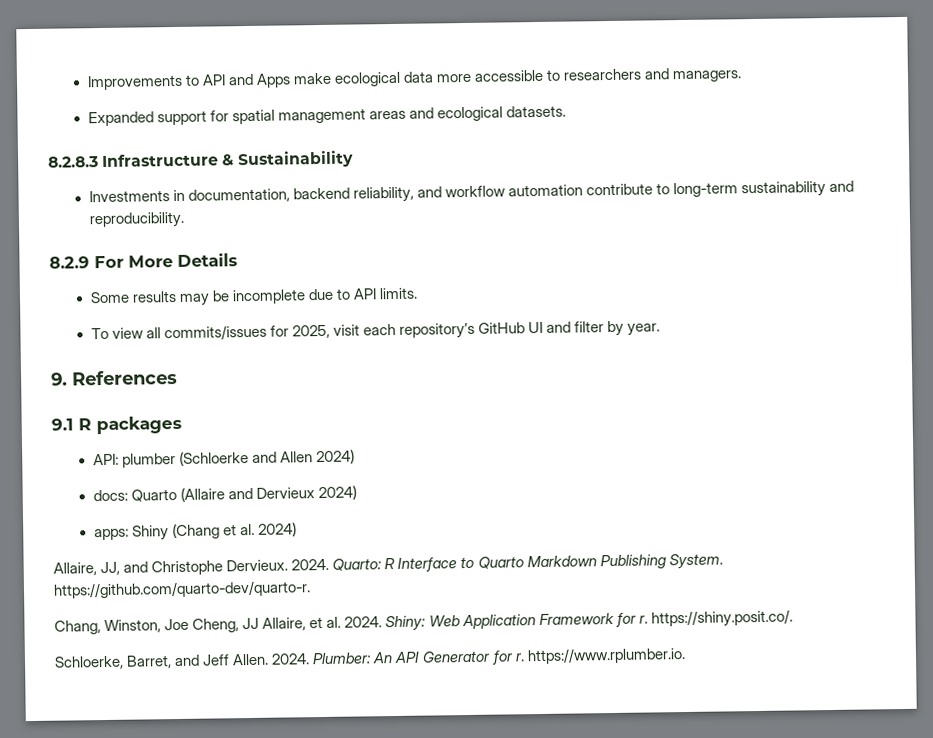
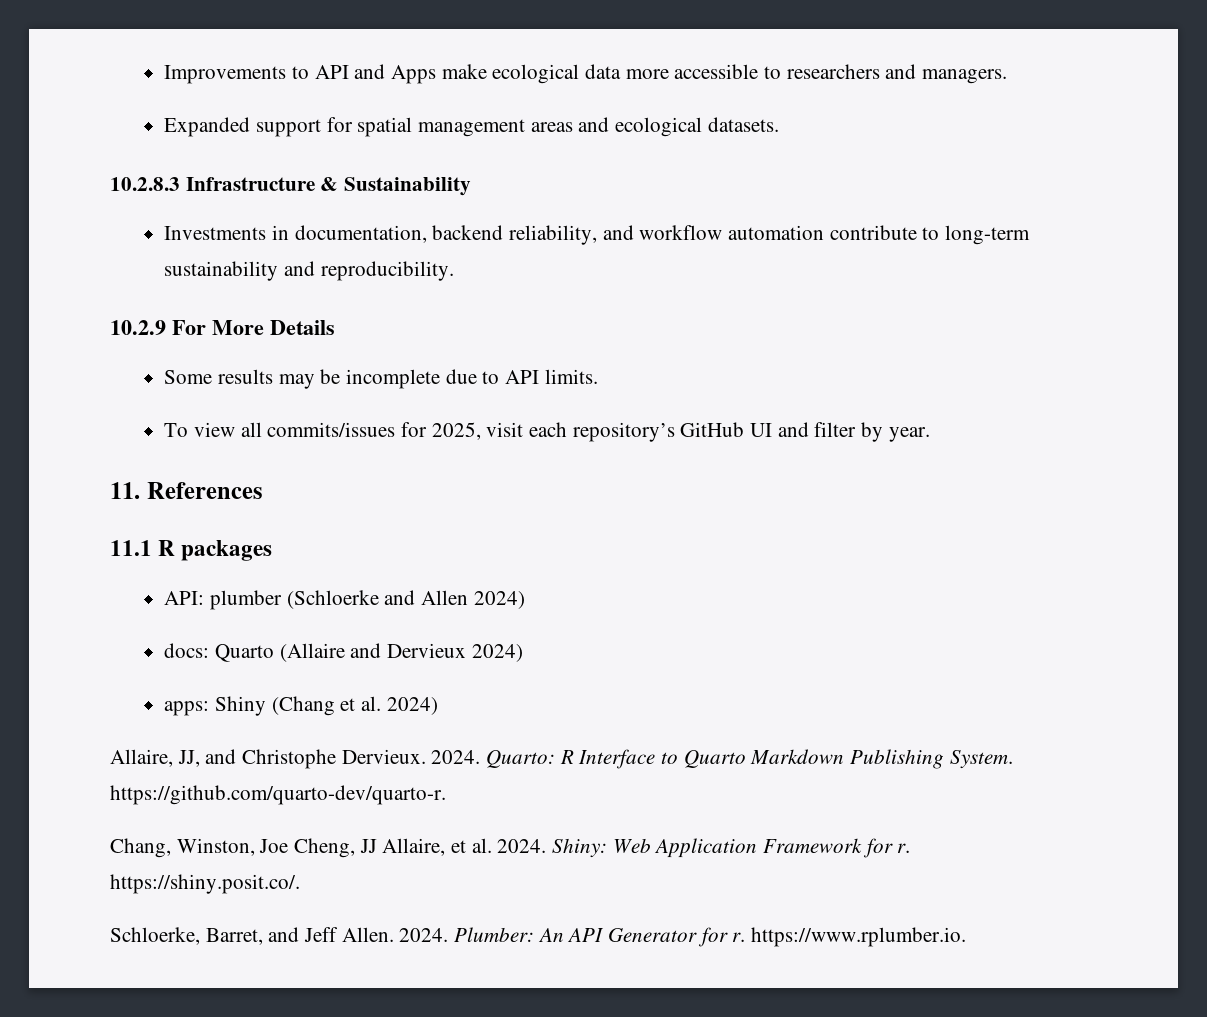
- 8.2.8.3 Infrastructure & Sustainability
+ 10.2.8.3 Infrastructure & Sustainability
- 8.2.9 For More Details
+ 10.2.9 For More Details
- 9. References
+ 11. References
- 9.1 R packages
+ 11.1 R packages

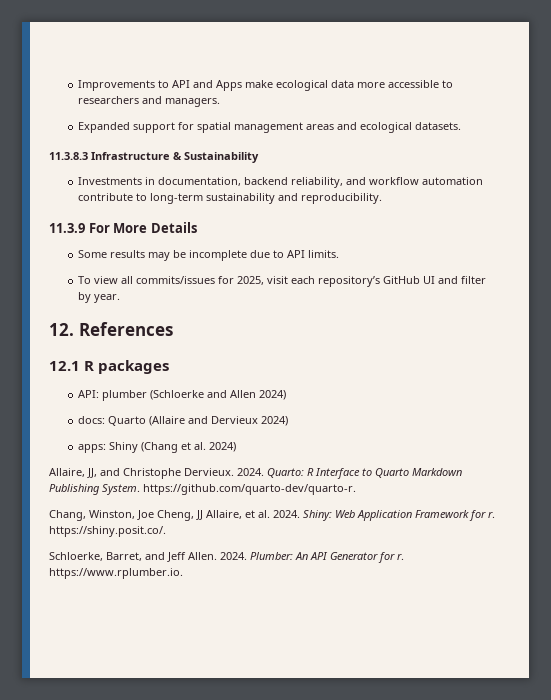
- 10.2.8.3 Infrastructure & Sustainability
+ 11.3.8.3 Infrastructure & Sustainability
- 10.2.9 For More Details
+ 11.3.9 For More Details
- 11. References
+ 12. References
- 11.1 R packages
+ 12.1 R packages

